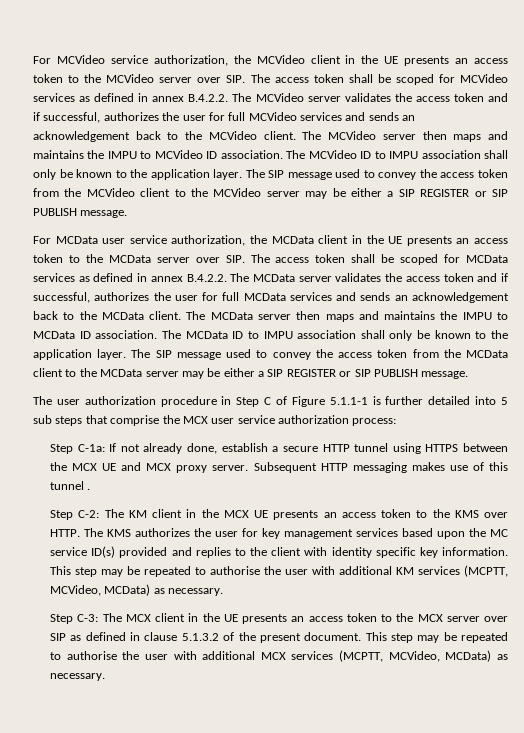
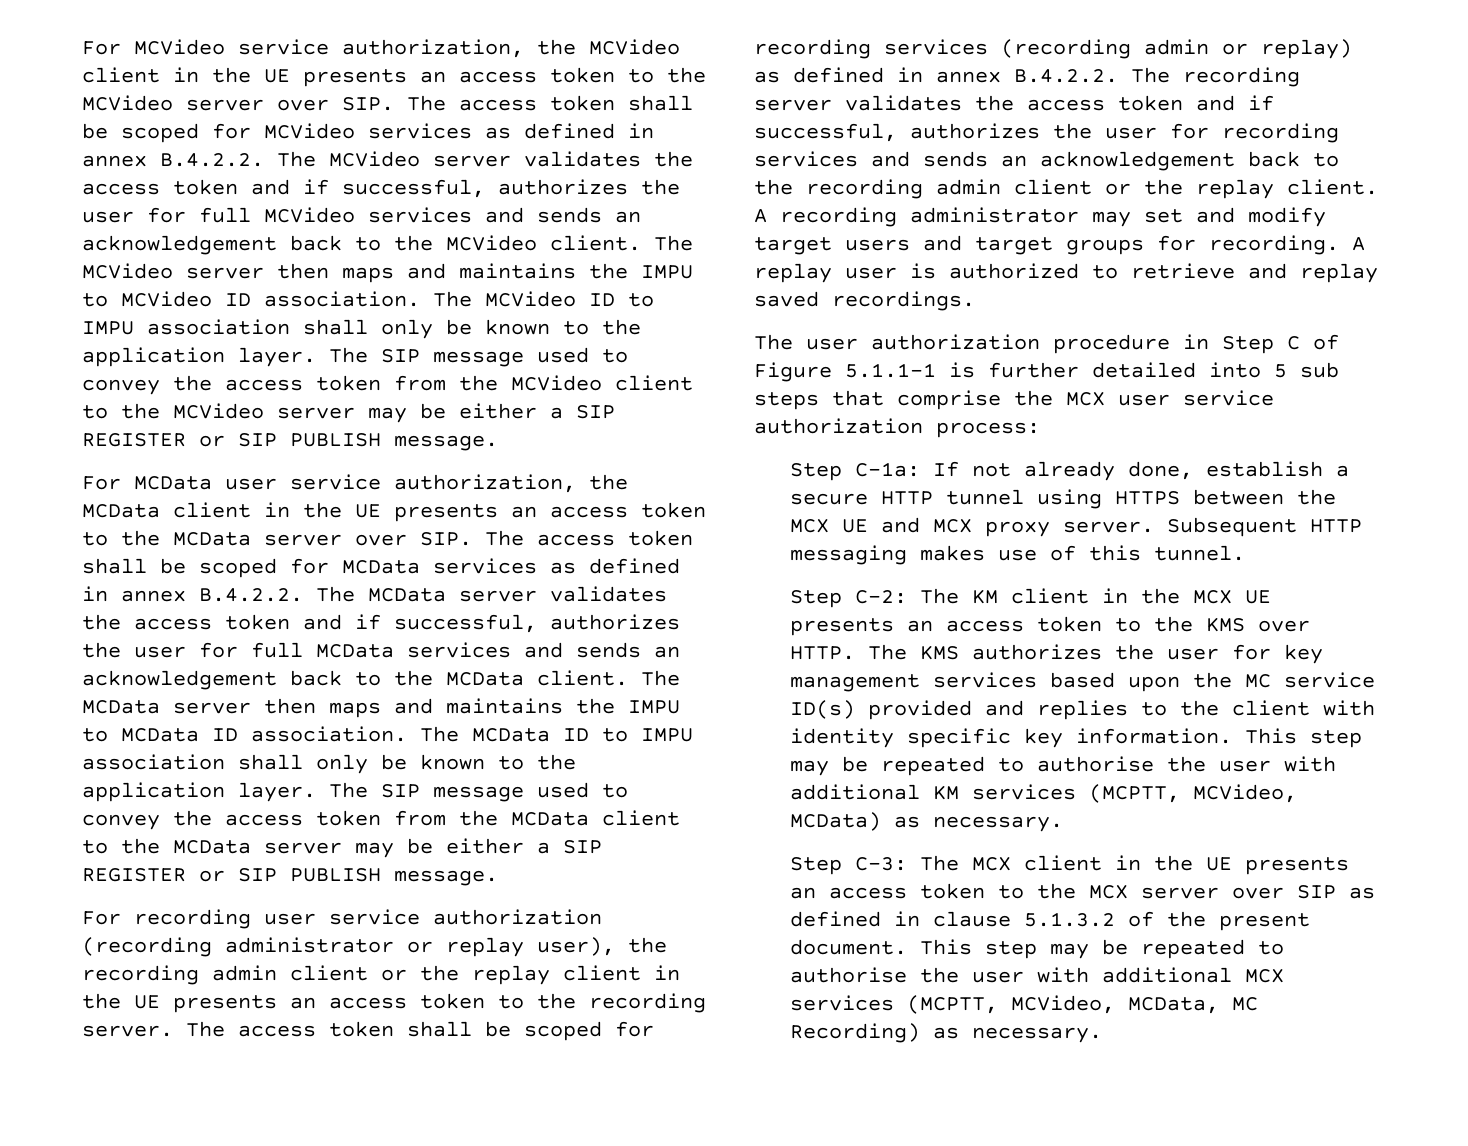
+ For recording user service authorization (recording administrator or replay user), the recording admin client or the replay client in the UE presents an access token to the recording server. The access token shall be scoped for recording services (recording admin or replay) as defined in annex B.4.2.2. The recording server validates the access token and if successful, authorizes the user for recording services and sends an acknowledgement back to the recording admin client or the replay client. A recording administrator may set and modify target users and target groups for recording. A replay user is authorized to retrieve and replay saved recordings.
- Subsequent HTTP messaging makes use of this tunnel .
+ Subsequent HTTP messaging makes use of this tunnel.
- This step may be repeated to authorise the user with additional MCX services (MCPTT, MCVideo, MCData) as necessary.
+ This step may be repeated to authorise the user with additional MCX services (MCPTT, MCVideo, MCData, MC Recording) as necessary.

